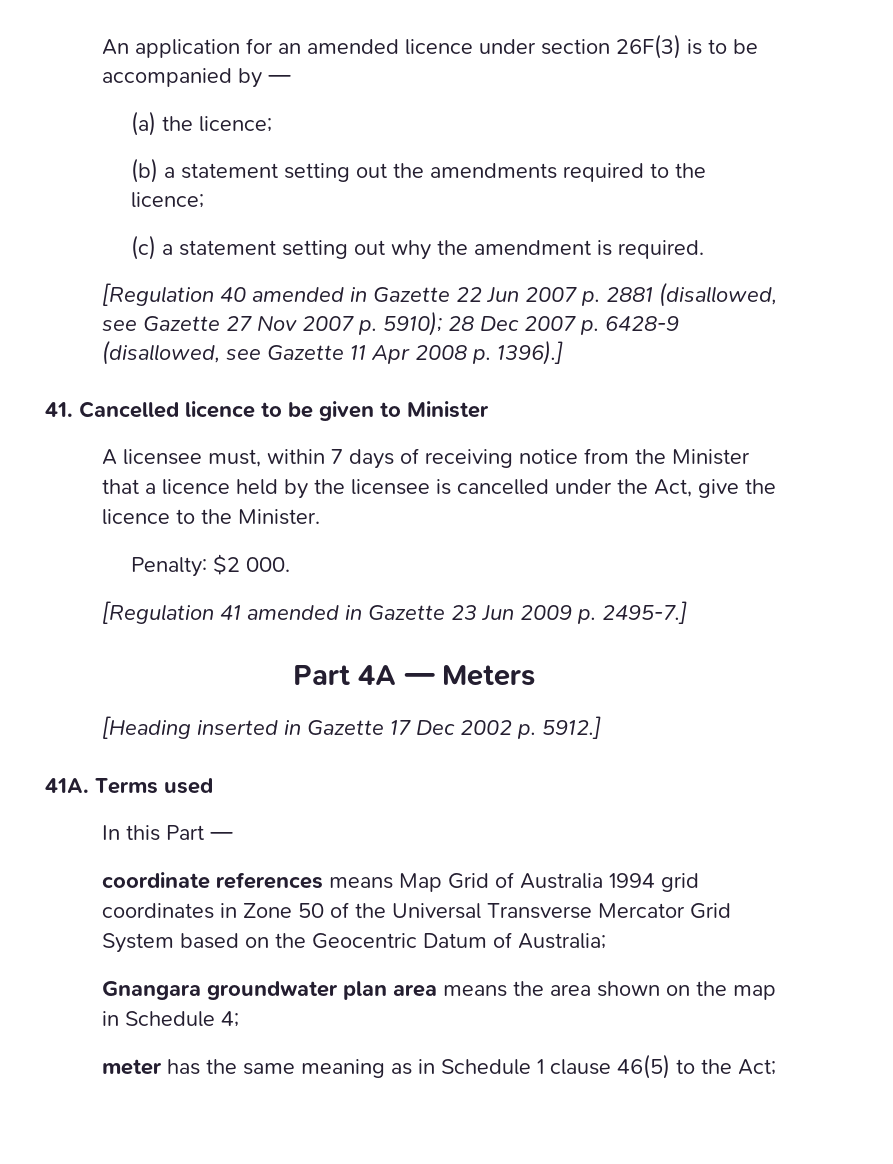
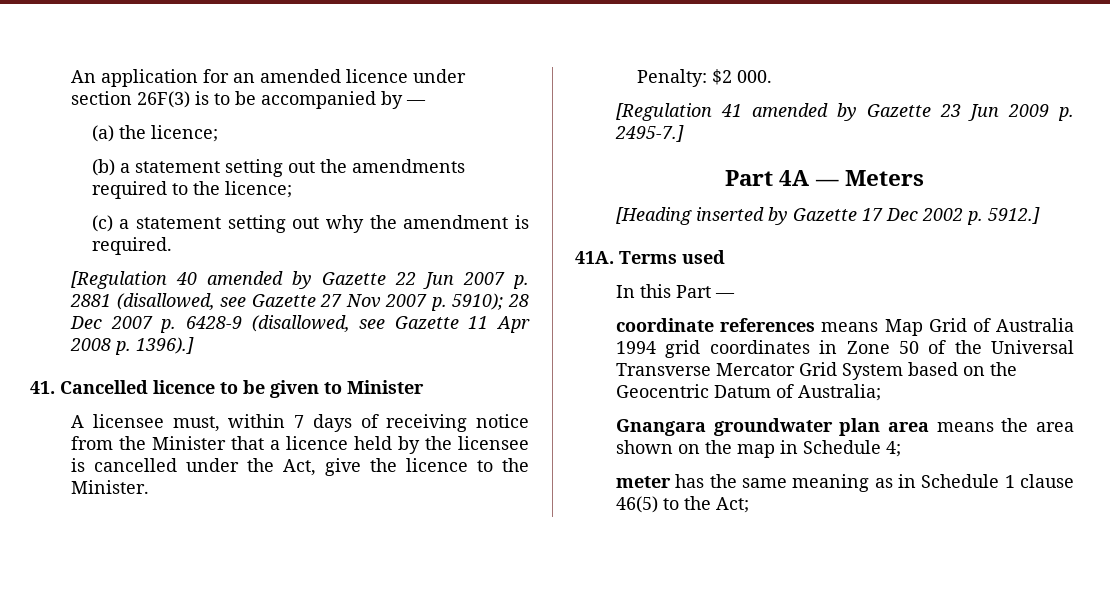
- [Regulation 40 amended in Gazette 22 Jun 2007 p. 2881 (disallowed, see Gazette 27 Nov 2007 p. 5910); 28 Dec 2007 p. 6428-9 (disallowed, see Gazette 11 Apr 2008 p. 1396).]
+ [Regulation 40 amended by Gazette 22 Jun 2007 p. 2881 (disallowed, see Gazette 27 Nov 2007 p. 5910); 28 Dec 2007 p. 6428-9 (disallowed, see Gazette 11 Apr 2008 p. 1396).]
- [Regulation 41 amended in Gazette 23 Jun 2009 p. 2495-7.]
+ [Regulation 41 amended by Gazette 23 Jun 2009 p. 2495-7.]
- [Heading inserted in Gazette 17 Dec 2002 p. 5912.]
+ [Heading inserted by Gazette 17 Dec 2002 p. 5912.]

